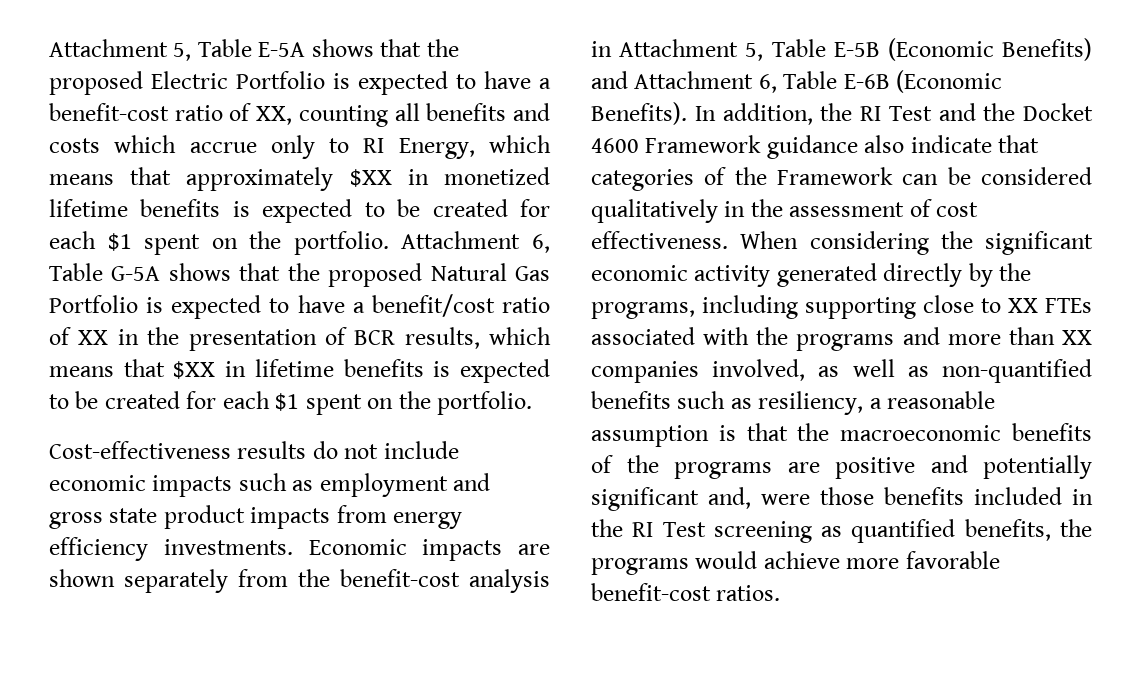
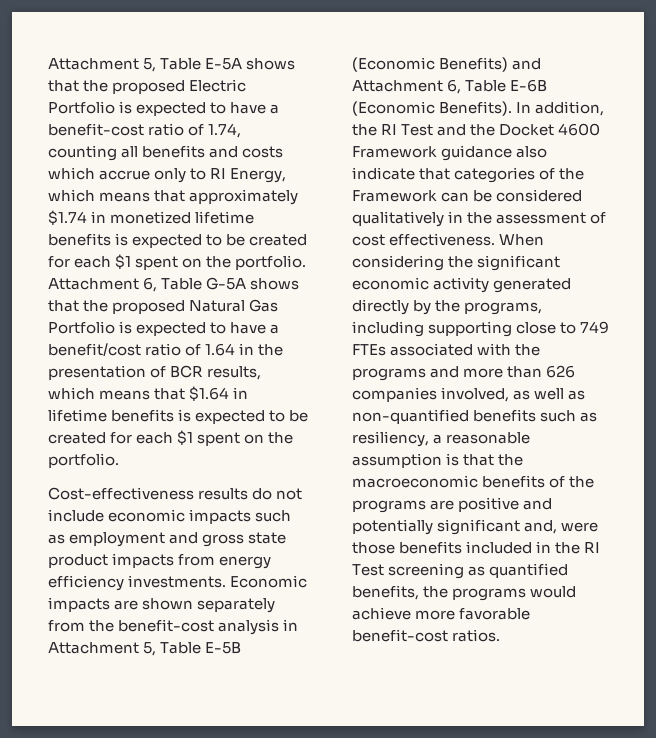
- Attachment 5, Table E-5A shows that the proposed Electric Portfolio is expected to have a benefit-cost ratio of XX, counting all benefits and costs which accrue only to RI Energy, which means that approximately $XX in monetized lifetime benefits is expected to be created for each $1 spent on the portfolio.
+ Attachment 5, Table E-5A shows that the proposed Electric Portfolio is expected to have a benefit-cost ratio of 1.74, counting all benefits and costs which accrue only to RI Energy, which means that approximately $1.74 in monetized lifetime benefits is expected to be created for each $1 spent on the portfolio.
- Attachment 6, Table G-5A shows that the proposed Natural Gas Portfolio is expected to have a benefit/cost ratio of XX in the presentation of BCR results, which means that $XX in lifetime benefits is expected to be created for each $1 spent on the portfolio.
+ Attachment 6, Table G-5A shows that the proposed Natural Gas Portfolio is expected to have a benefit/cost ratio of 1.64 in the presentation of BCR results, which means that $1.64 in lifetime benefits is expected to be created for each $1 spent on the portfolio.
- When considering the significant economic activity generated directly by the programs, including supporting close to XX FTEs associated with the programs and more than XX companies involved, as well as non-quantified benefits such as resiliency, a reasonable assumption is that the macroeconomic benefits of the programs are positive and potentially significant and, were those benefits included in the RI Test screening as quantified benefits, the programs would achieve more favorable benefit-cost ratios.
+ When considering the significant economic activity generated directly by the programs, including supporting close to 749 FTEs associated with the programs and more than 626 companies involved, as well as non-quantified benefits such as resiliency, a reasonable assumption is that the macroeconomic benefits of the programs are positive and potentially significant and, were those benefits included in the RI Test screening as quantified benefits, the programs would achieve more favorable benefit-cost ratios.

